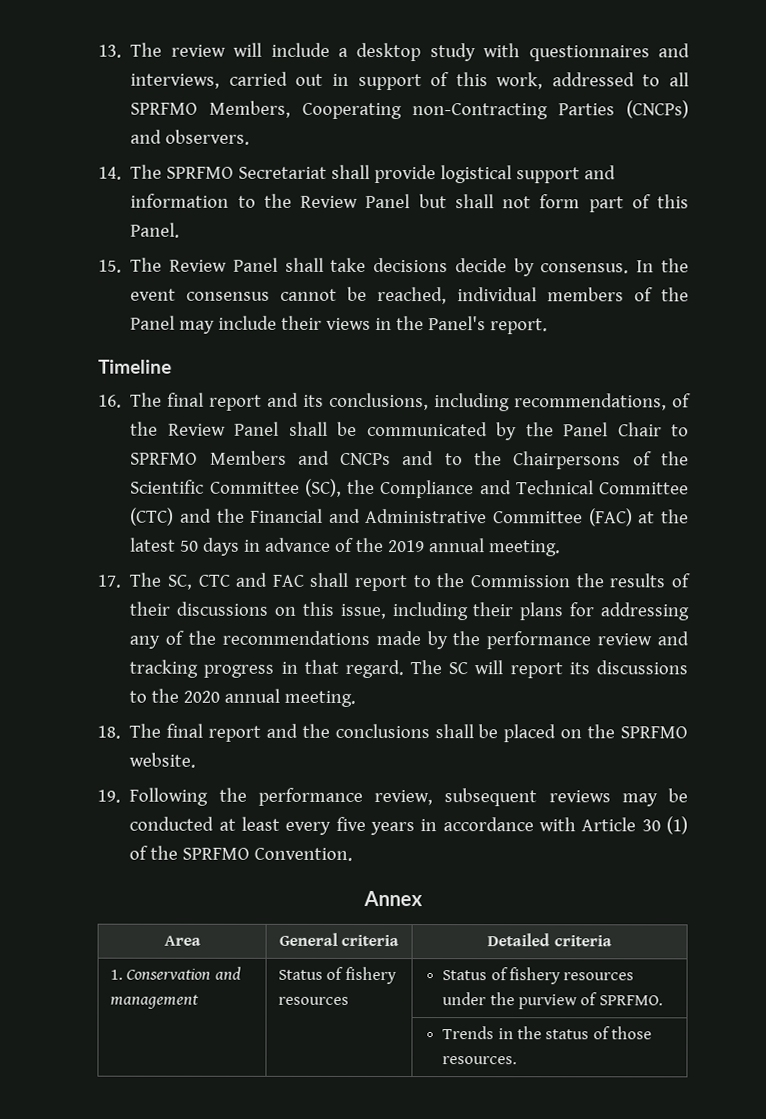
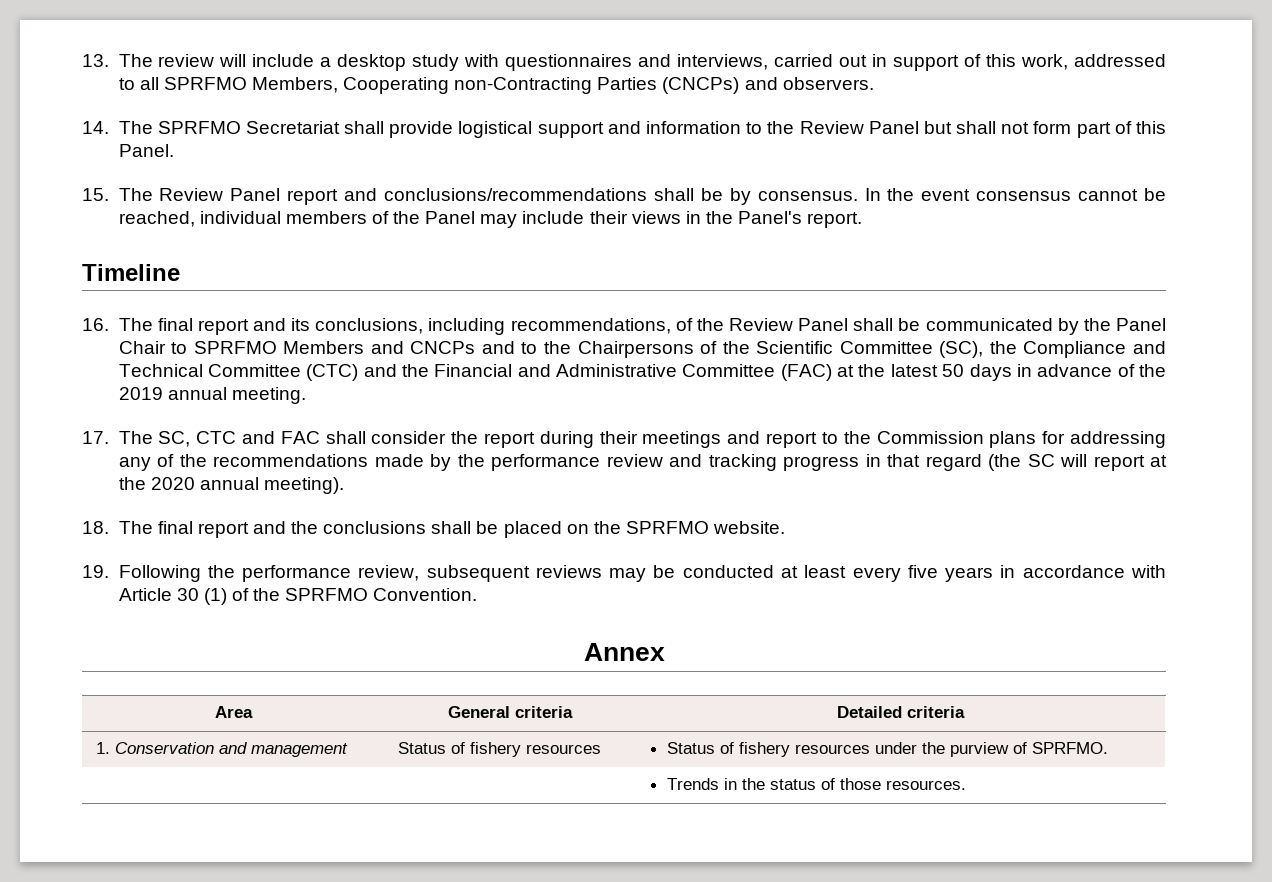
- 15. The Review Panel shall take decisions decide by consensus.
+ 15. The Review Panel report and conclusions/recommendations shall be by consensus.
- 17. The SC, CTC and FAC shall report to the Commission the results of their discussions on this issue, including their plans for addressing any of the recommendations made by the performance review and tracking progress in that regard. The SC will report its discussions to the 2020 annual meeting.
+ 17. The SC, CTC and FAC shall consider the report during their meetings and report to the Commission plans for addressing any of the recommendations made by the performance review and tracking progress in that regard (the SC will report at the 2020 annual meeting).

